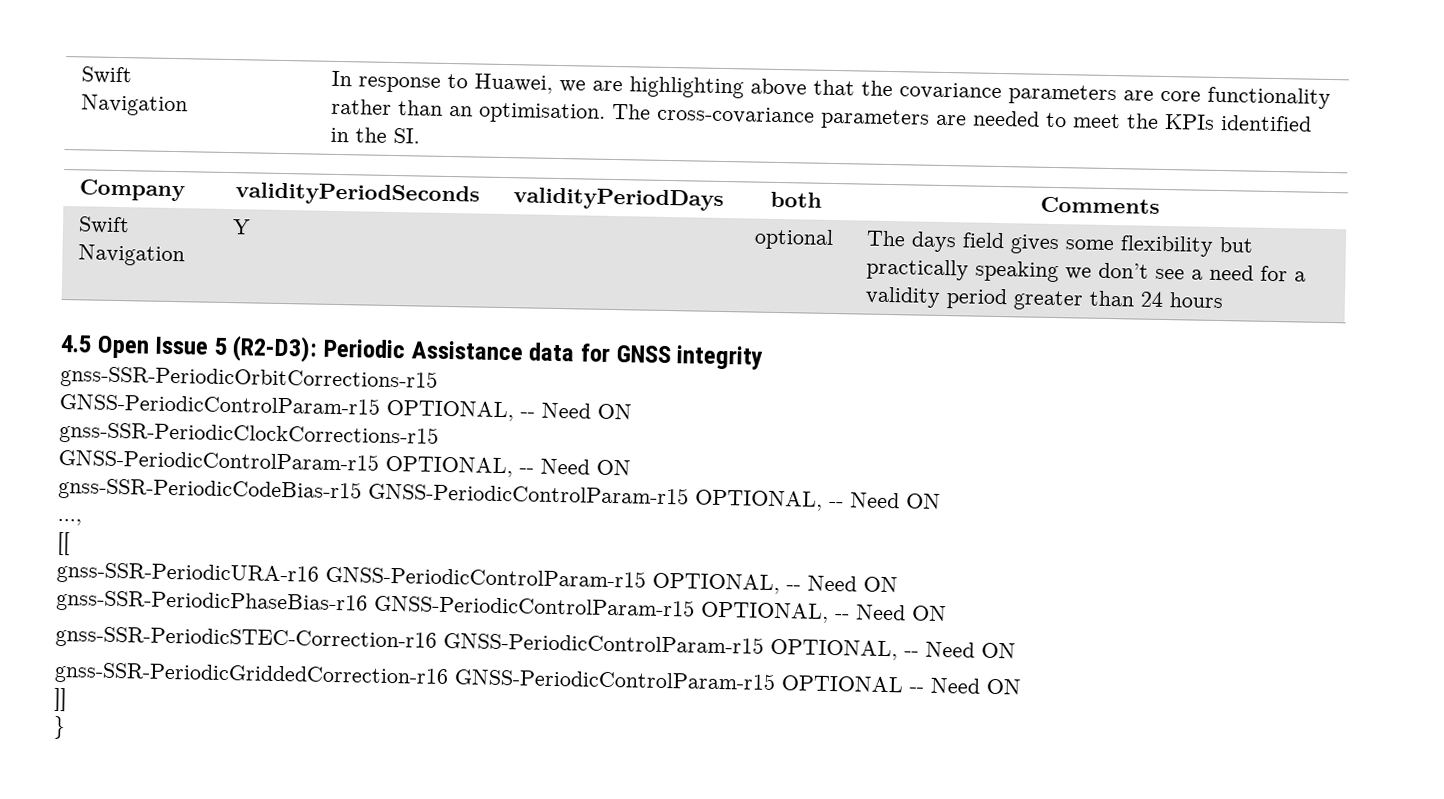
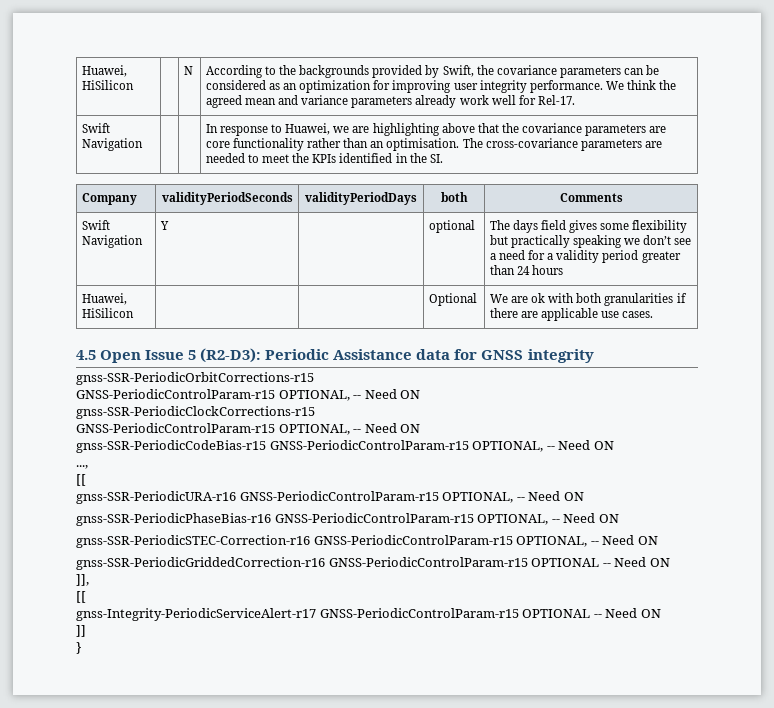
+ Huawei, HiSilicon | | N | According to the backgrounds provided by Swift, the covariance parameters can be considered as an optimization for improving user integrity performance. We think the agreed mean and variance parameters already work well for Rel-17.
+ Huawei, HiSilicon | | | Optional | We are ok with both granularities if there are applicable use cases.
+ ]],
+ [[
+ gnss-Integrity-PeriodicServiceAlert-r17 GNSS-PeriodicControlParam-r15 OPTIONAL -- Need ON

